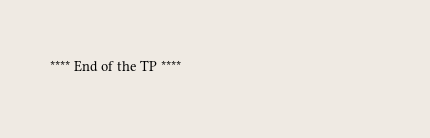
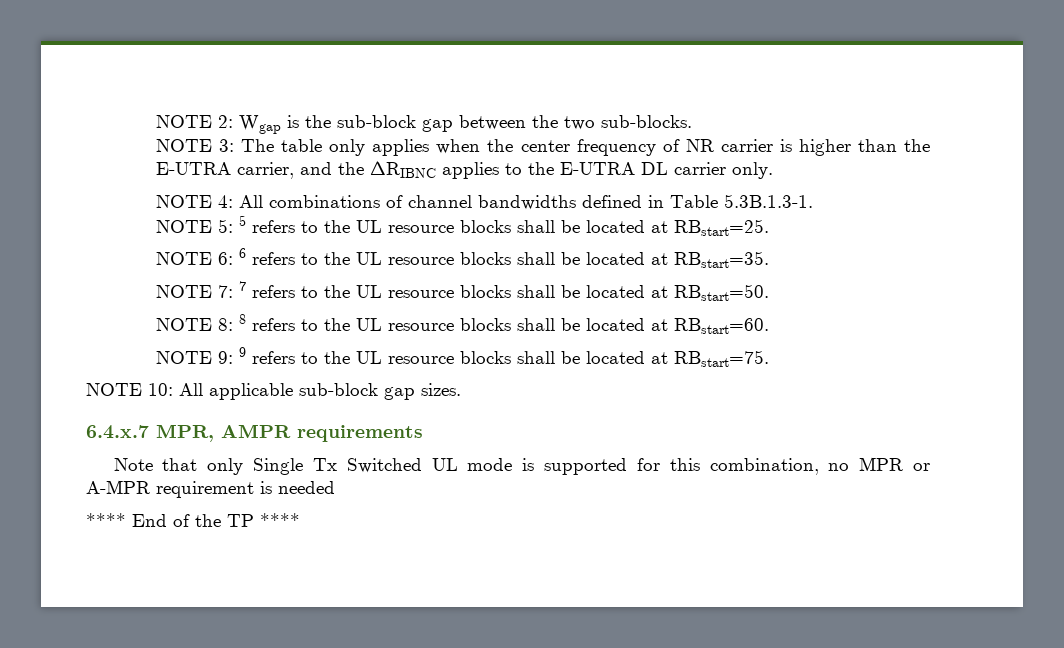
+ NOTE 2: Wgap is the sub-block gap between the two sub-blocks.
+ NOTE 3: The table only applies when the center frequency of NR carrier is higher than the E-UTRA carrier, and the ΔRIBNC applies to the E-UTRA DL carrier only.
+ NOTE 4: All combinations of channel bandwidths defined in Table 5.3B.1.3-1.
+ NOTE 5: 5 refers to the UL resource blocks shall be located at RBstart=25.
+ NOTE 6: 6 refers to the UL resource blocks shall be located at RBstart=35.
+ NOTE 7: 7 refers to the UL resource blocks shall be located at RBstart=50.
+ NOTE 8: 8 refers to the UL resource blocks shall be located at RBstart=60.
+ NOTE 9: 9 refers to the UL resource blocks shall be located at RBstart=75.
+ NOTE 10: All applicable sub-block gap sizes.
+ 6.4.x.7 MPR, AMPR requirements
+ Note that only Single Tx Switched UL mode is supported for this combination, no MPR or A-MPR requirement is needed

